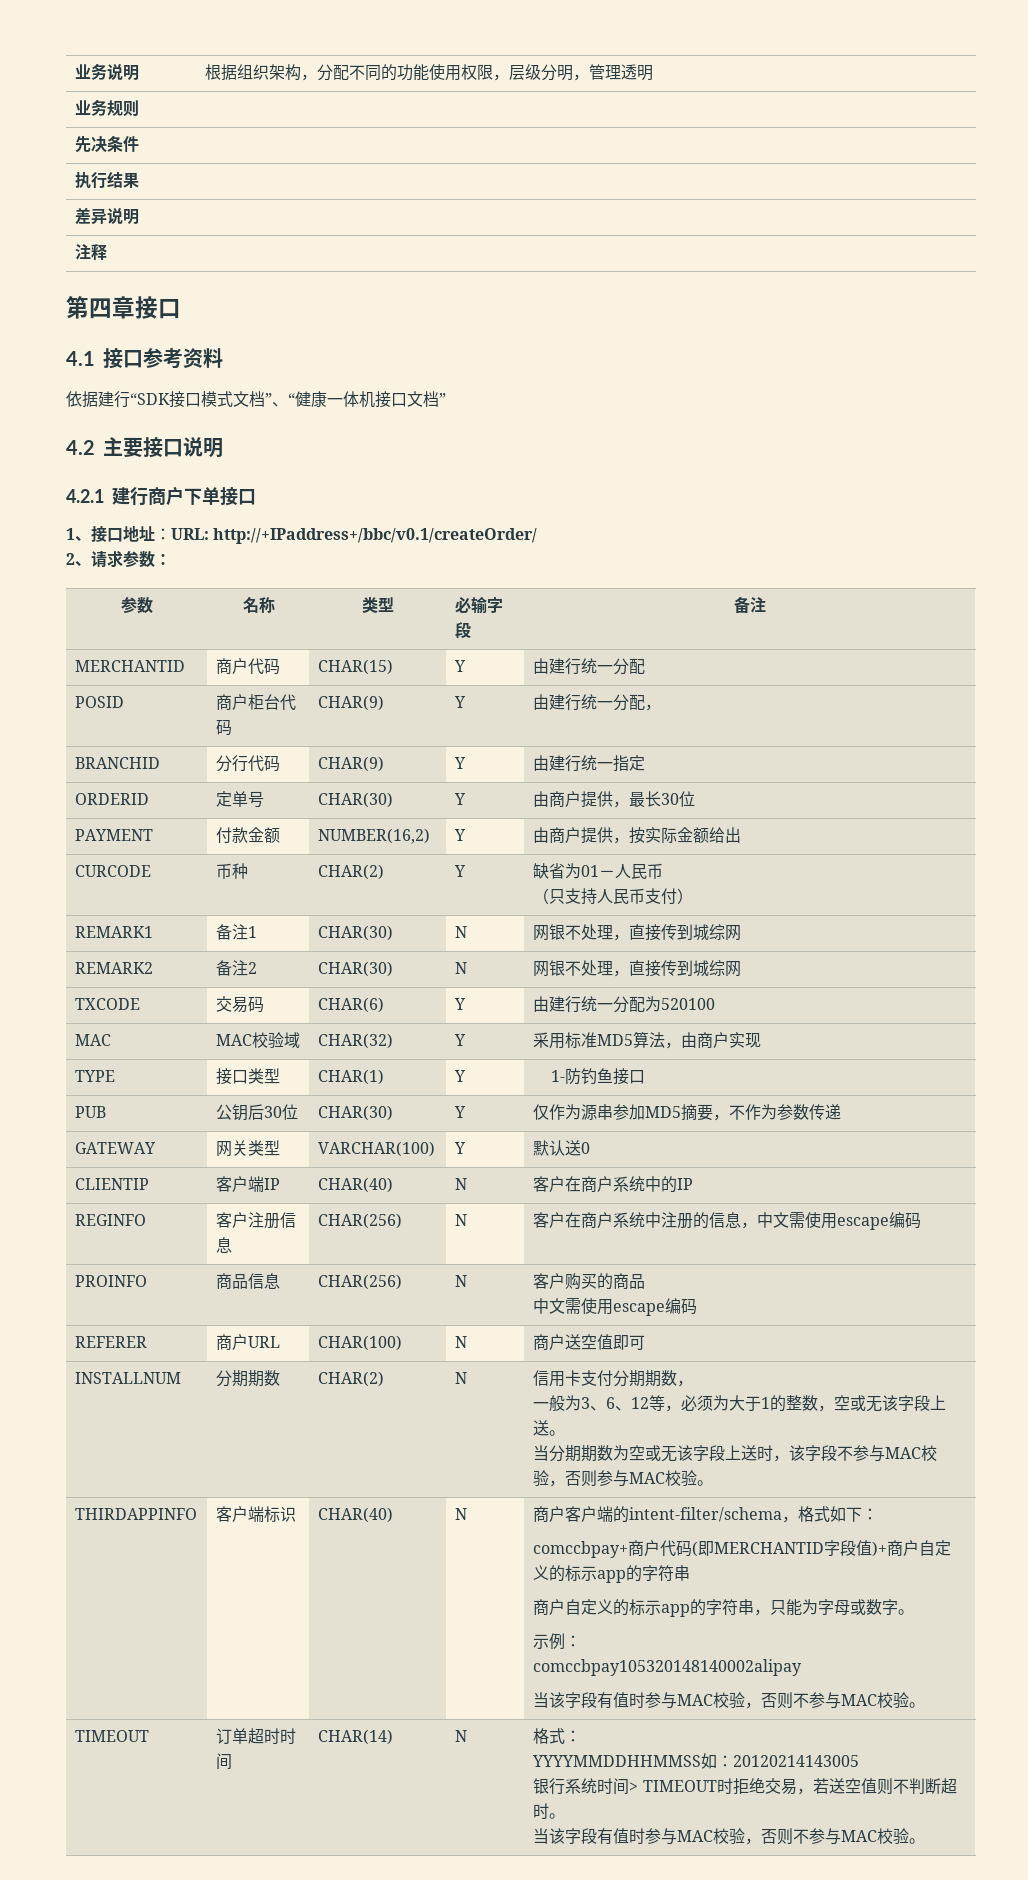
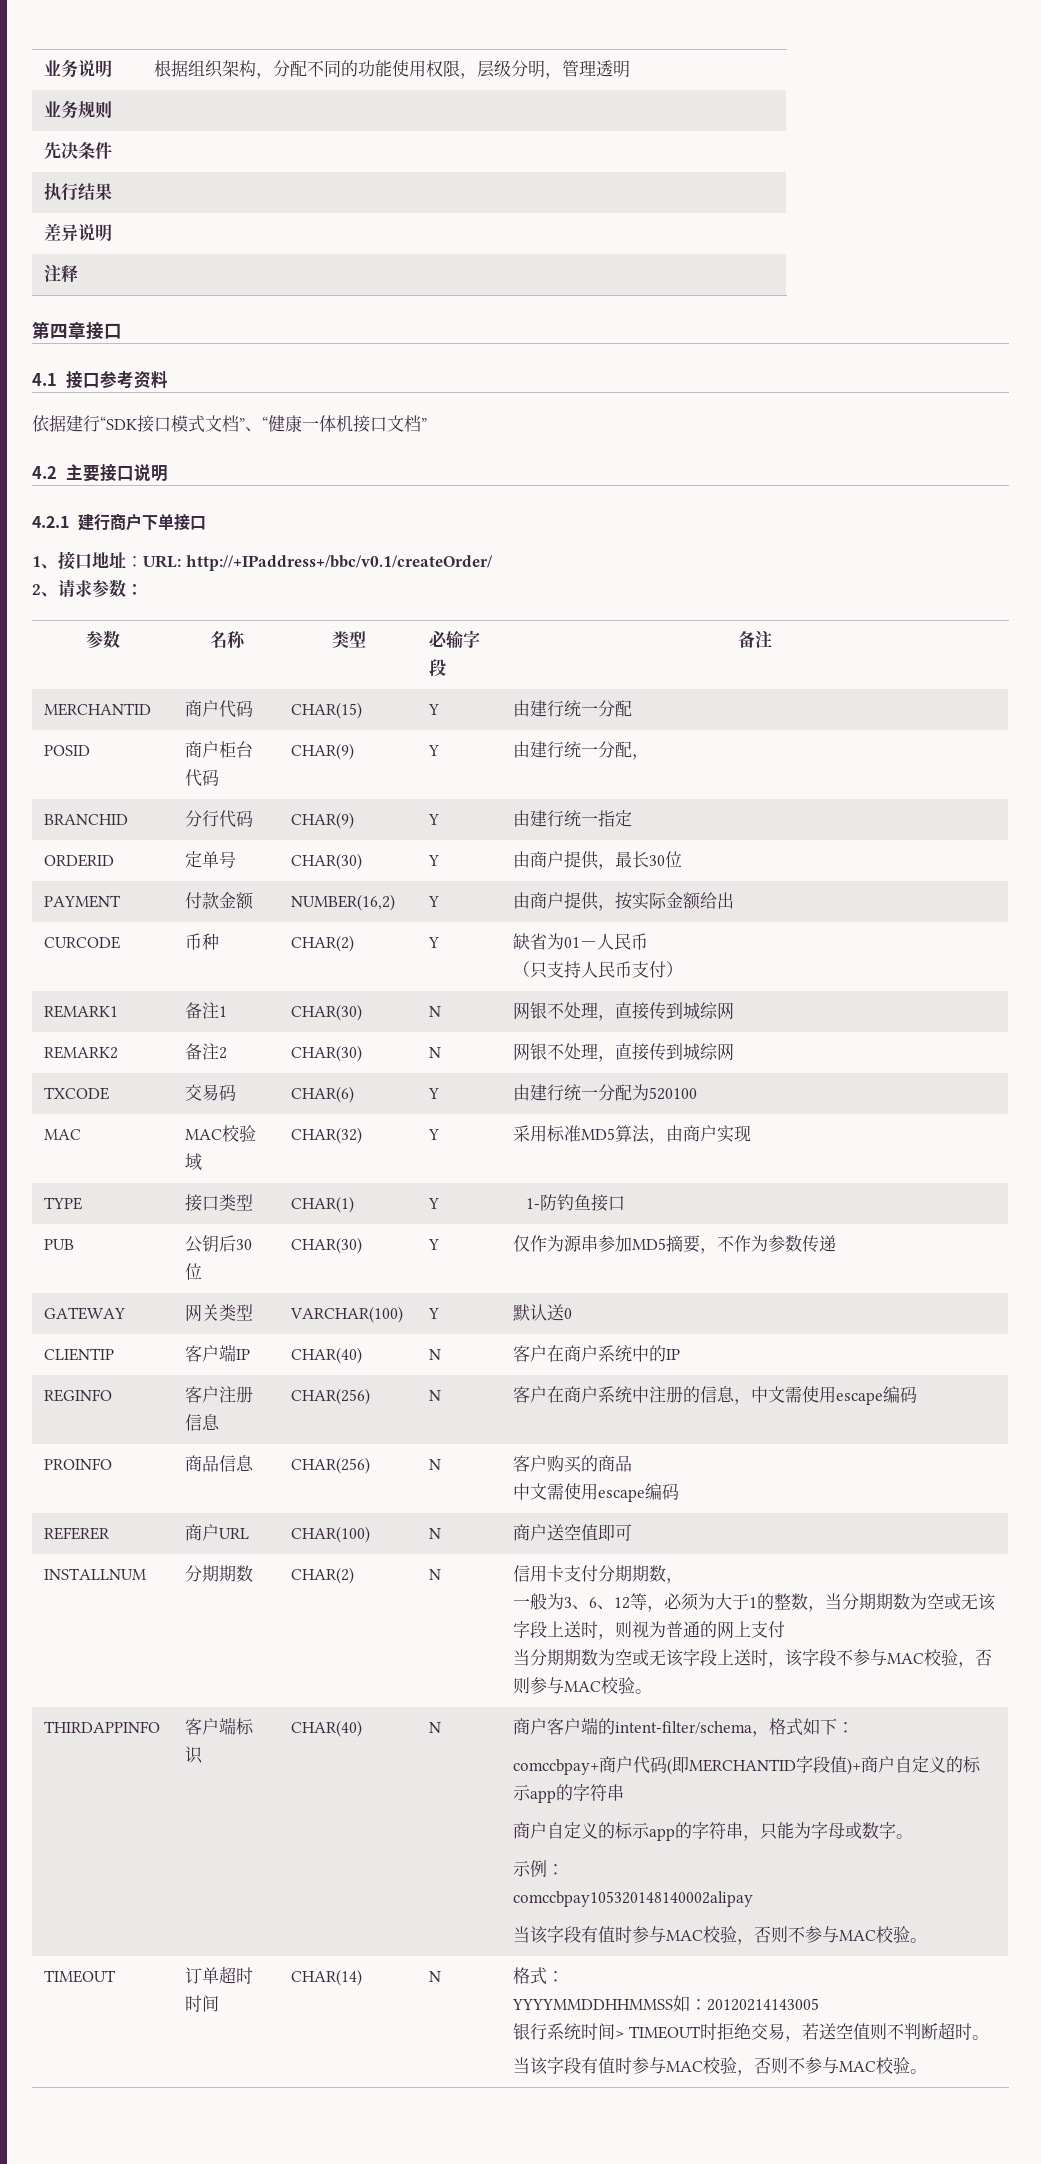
- 一般为3、6、12等，必须为大于1的整数，空或无该字段上送。
+ 一般为3、6、12等，必须为大于1的整数，当分期期数为空或无该字段上送时，则视为普通的网上支付

